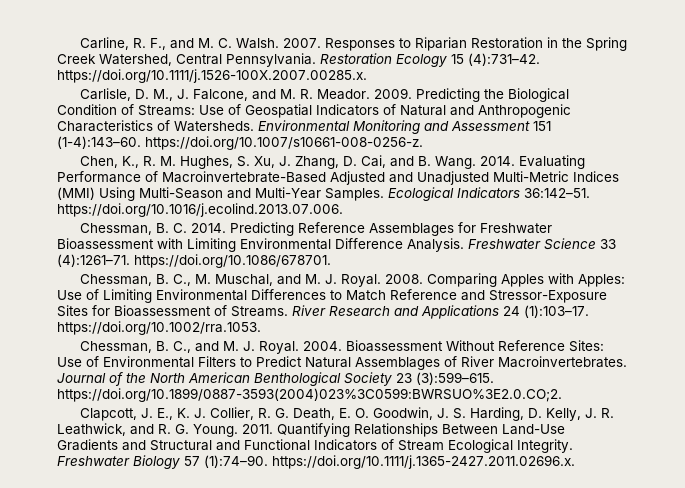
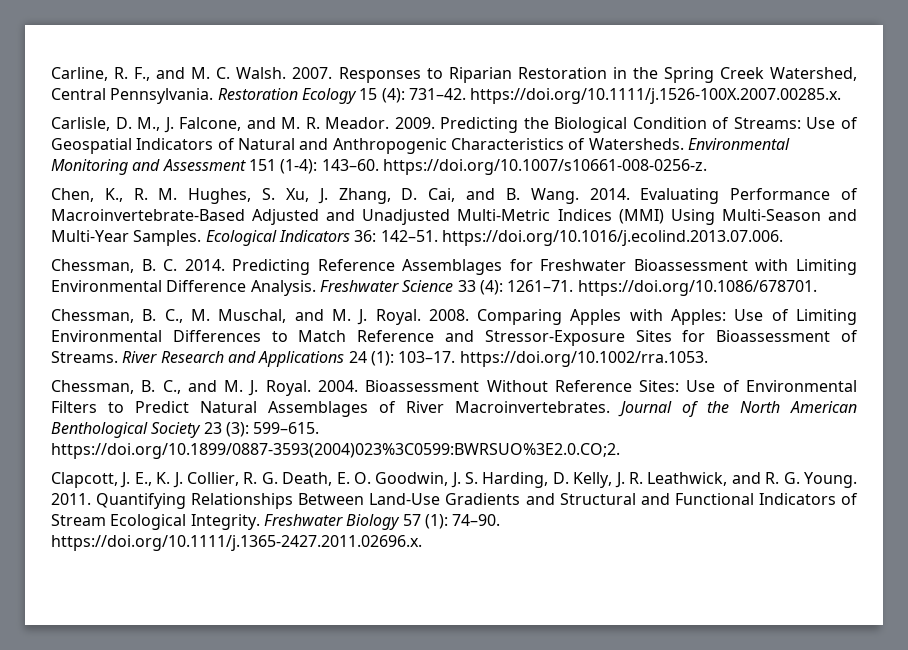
- Restoration Ecology 15 (4):731–42. https://doi.org/10.1111/j.1526-100X.2007.00285.x.
+ Restoration Ecology 15 (4): 731–42. https://doi.org/10.1111/j.1526-100X.2007.00285.x.
- Environmental Monitoring and Assessment 151 (1-4):143–60. https://doi.org/10.1007/s10661-008-0256-z.
+ Environmental Monitoring and Assessment 151 (1-4): 143–60. https://doi.org/10.1007/s10661-008-0256-z.
- Ecological Indicators 36:142–51. https://doi.org/10.1016/j.ecolind.2013.07.006.
+ Ecological Indicators 36: 142–51. https://doi.org/10.1016/j.ecolind.2013.07.006.
- Freshwater Science 33 (4):1261–71. https://doi.org/10.1086/678701.
+ Freshwater Science 33 (4): 1261–71. https://doi.org/10.1086/678701.
- River Research and Applications 24 (1):103–17. https://doi.org/10.1002/rra.1053.
+ River Research and Applications 24 (1): 103–17. https://doi.org/10.1002/rra.1053.
- Journal of the North American Benthological Society 23 (3):599–615. https://doi.org/10.1899/0887-3593(2004)023%3C0599:BWRSUO%3E2.0.CO;2.
+ Journal of the North American Benthological Society 23 (3): 599–615. https://doi.org/10.1899/0887-3593(2004)023%3C0599:BWRSUO%3E2.0.CO;2.
- Freshwater Biology 57 (1):74–90. https://doi.org/10.1111/j.1365-2427.2011.02696.x.
+ Freshwater Biology 57 (1): 74–90. https://doi.org/10.1111/j.1365-2427.2011.02696.x.

